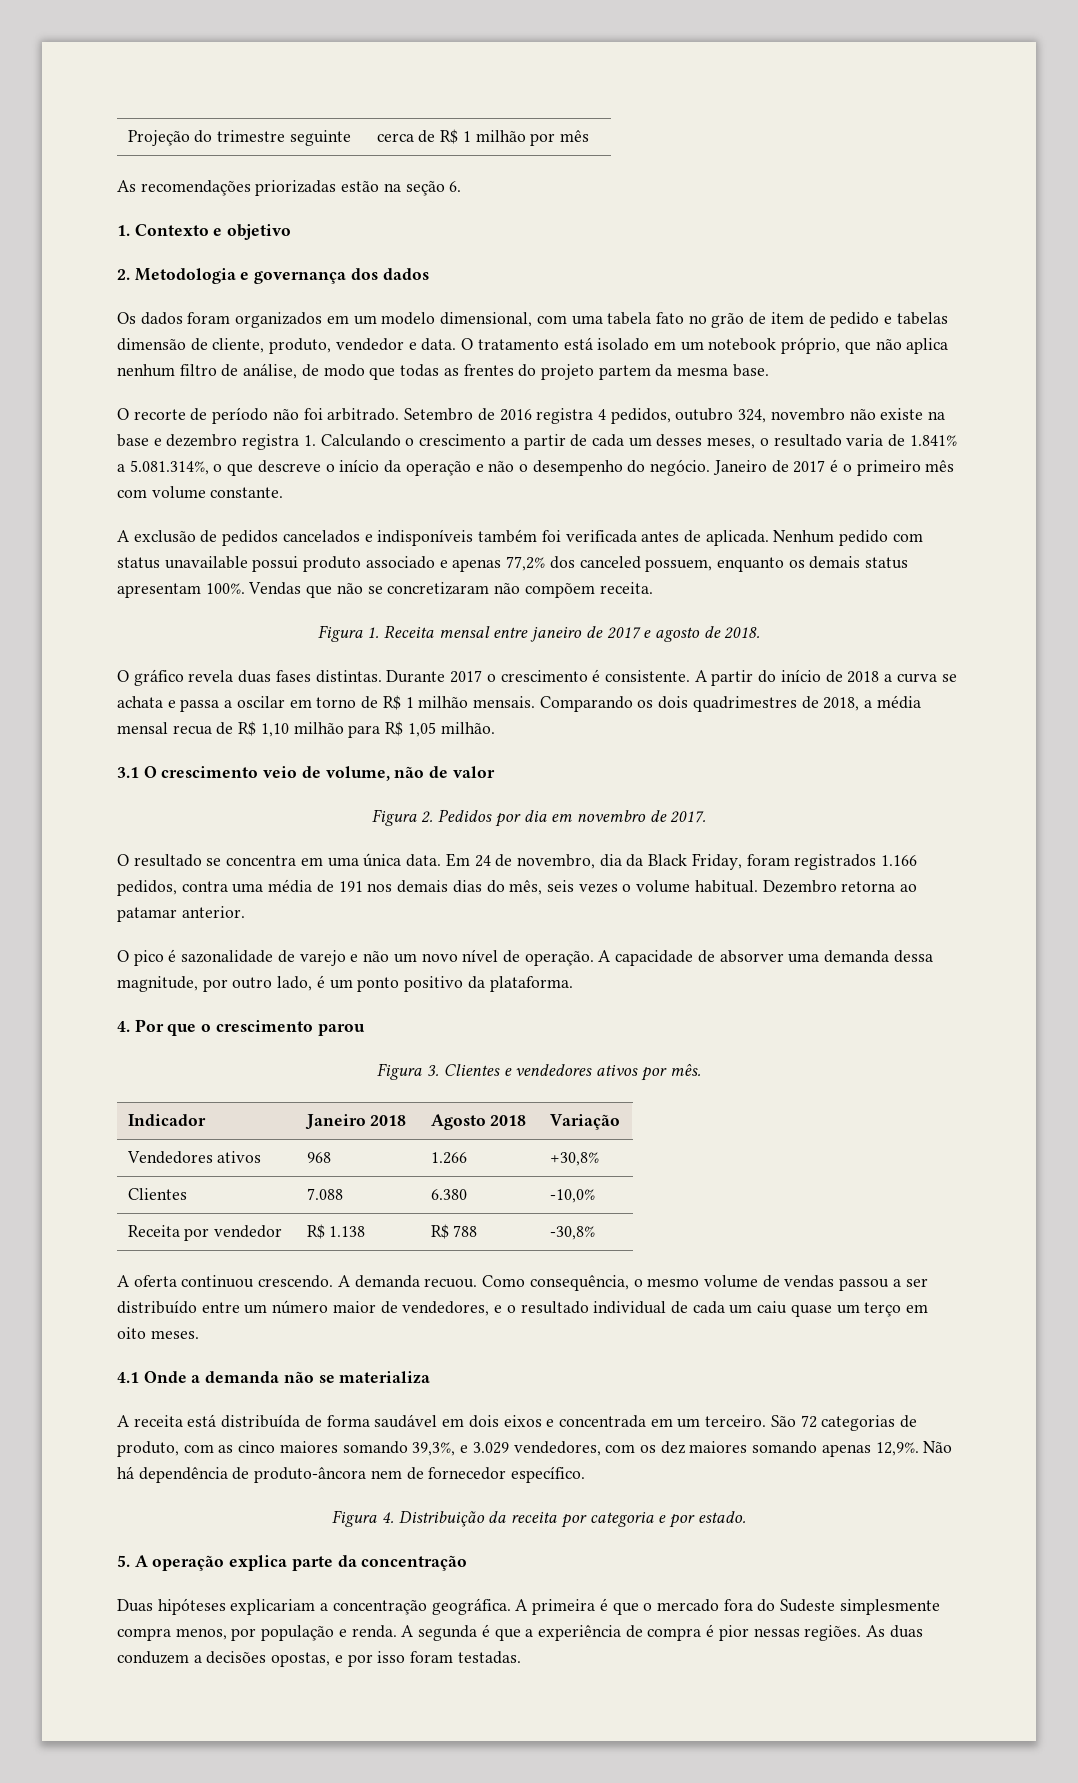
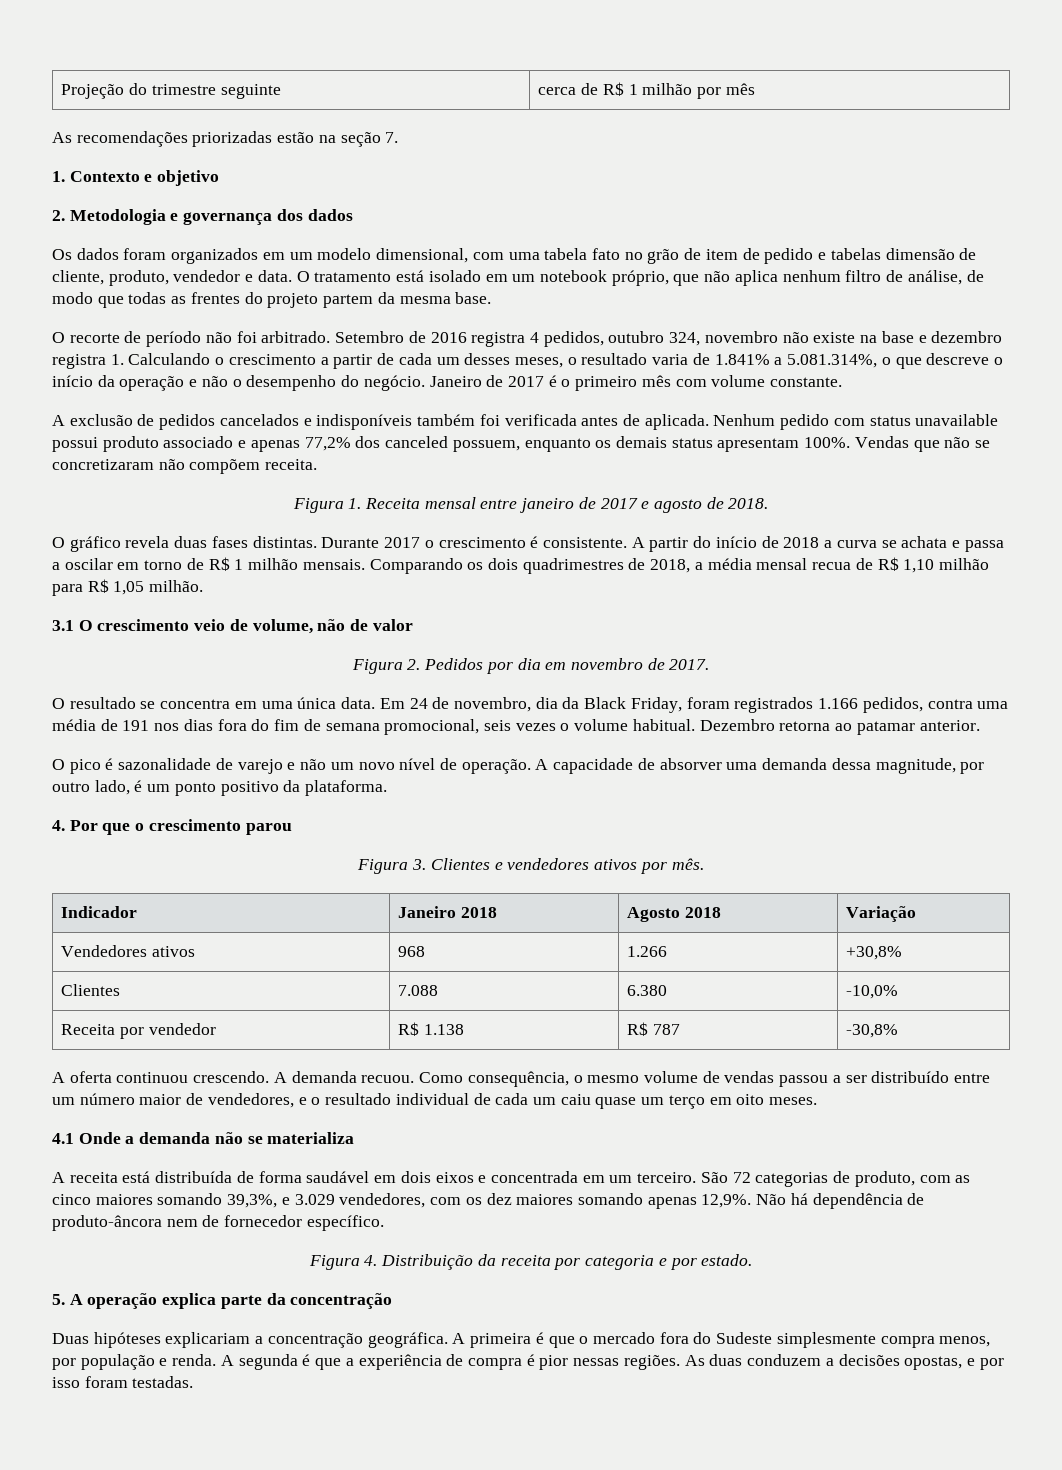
- As recomendações priorizadas estão na seção 6.
+ As recomendações priorizadas estão na seção 7.
- Em 24 de novembro, dia da Black Friday, foram registrados 1.166 pedidos, contra uma média de 191 nos demais dias do mês, seis vezes o volume habitual.
+ Em 24 de novembro, dia da Black Friday, foram registrados 1.166 pedidos, contra uma média de 191 nos dias fora do fim de semana promocional, seis vezes o volume habitual.
- Receita por vendedor | R$ 1.138 | R$ 788 | -30,8%
+ Receita por vendedor | R$ 1.138 | R$ 787 | -30,8%

